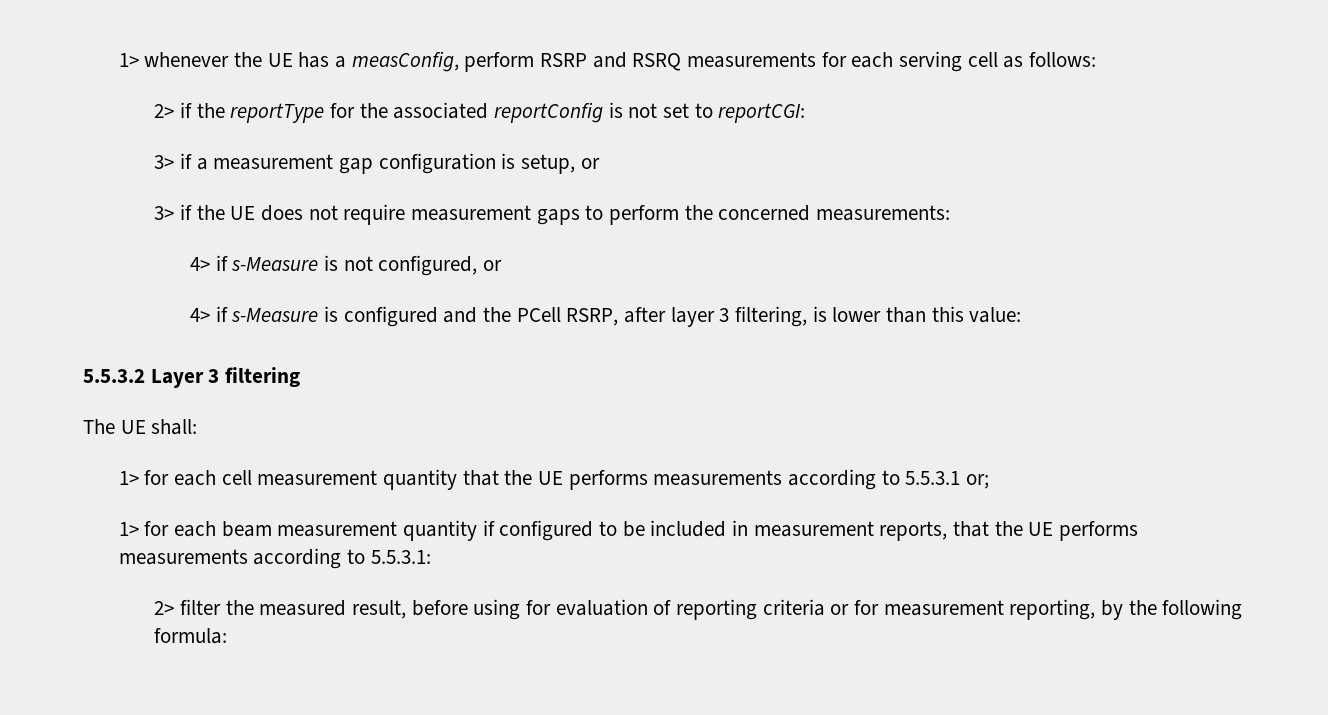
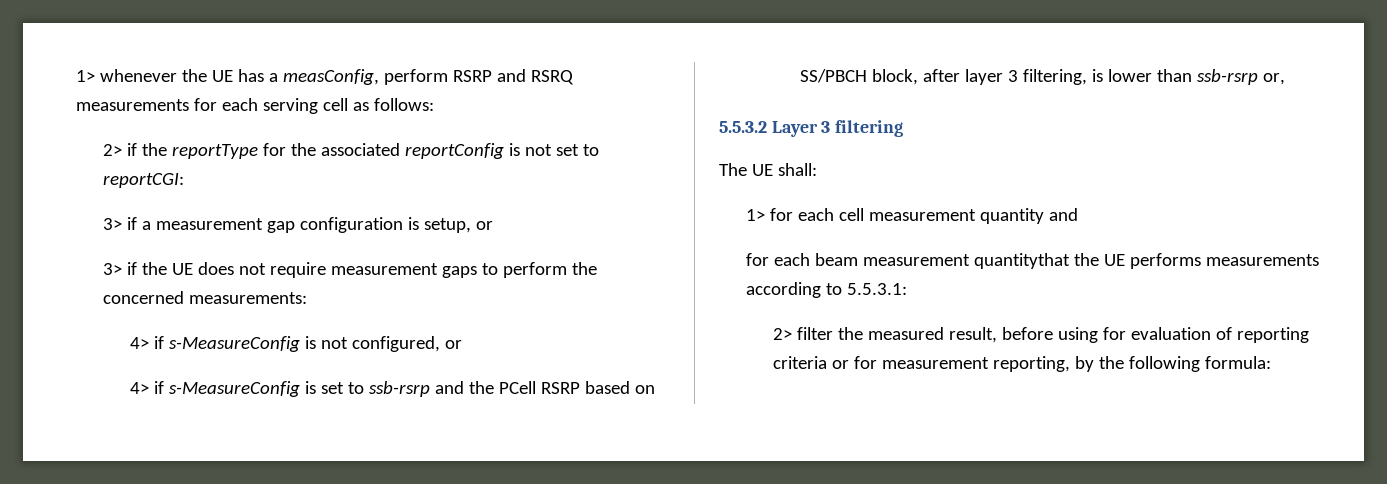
- 4> if s-Measure is not configured, or
+ 4> if s-MeasureConfig is not configured, or
- 4> if s-Measure is configured and the PCell RSRP, after layer 3 filtering, is lower than this value:
+ 4> if s-MeasureConfig is set to ssb-rsrp and the PCell RSRP based on SS/PBCH block, after layer 3 filtering, is lower than ssb-rsrp or,
- 1> for each cell measurement quantity that the UE performs measurements according to 5.5.3.1 or;
- 1> for each beam measurement quantity if configured to be included in measurement reports, that the UE performs measurements according to 5.5.3.1:
+ 1> for each cell measurement quantity and
+ for each beam measurement quantitythat the UE performs measurements according to 5.5.3.1:

